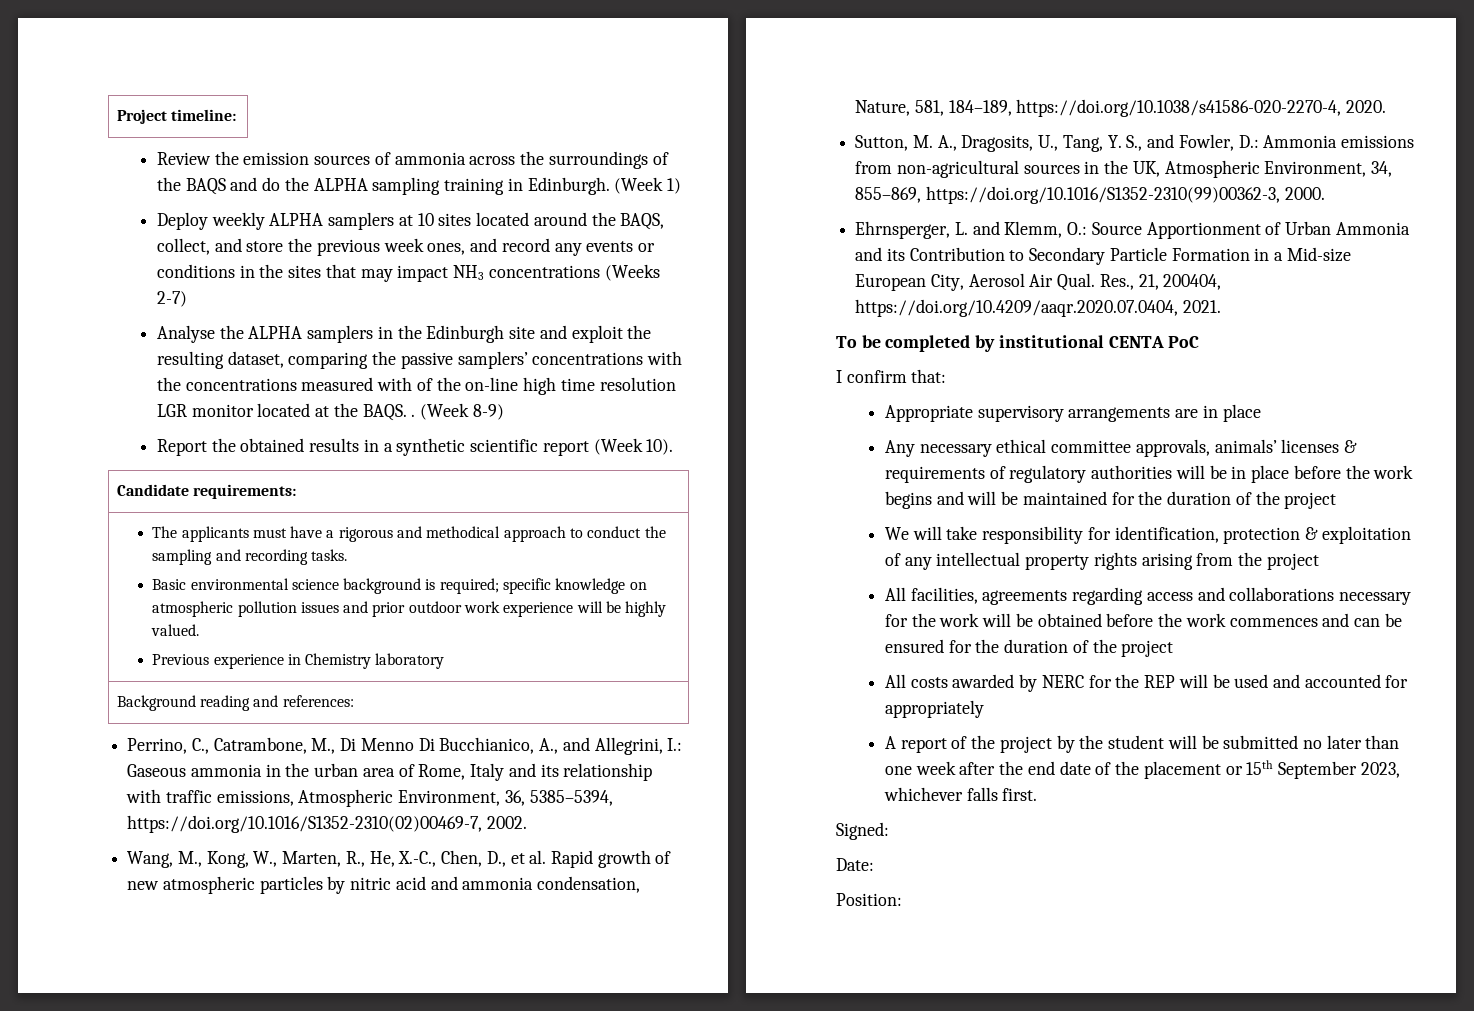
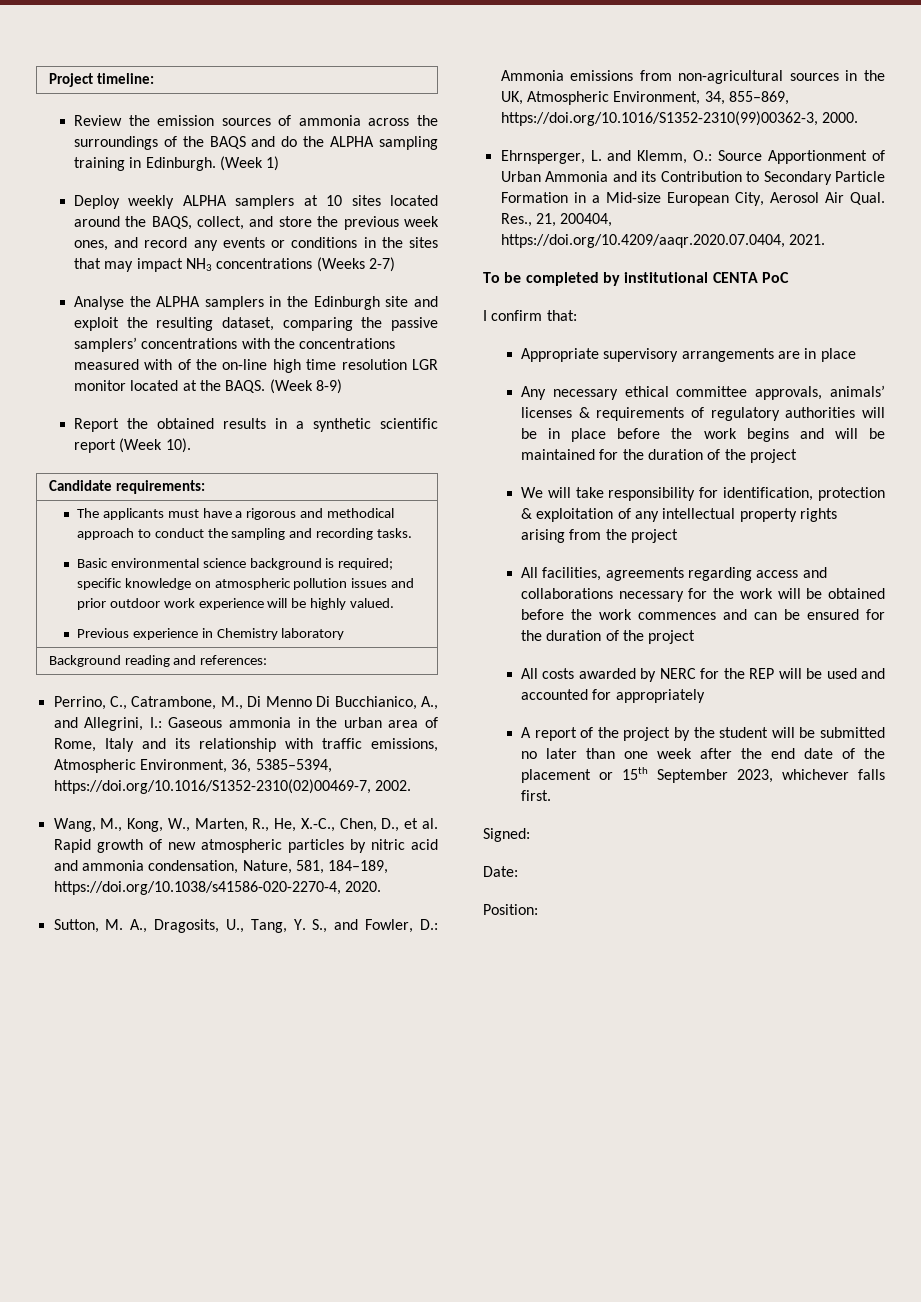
- Analyse the ALPHA samplers in the Edinburgh site and exploit the resulting dataset, comparing the passive samplers’ concentrations with the concentrations measured with of the on-line high time resolution LGR monitor located at the BAQS. .
+ Analyse the ALPHA samplers in the Edinburgh site and exploit the resulting dataset, comparing the passive samplers’ concentrations with the concentrations measured with of the on-line high time resolution LGR monitor located at the BAQS.

